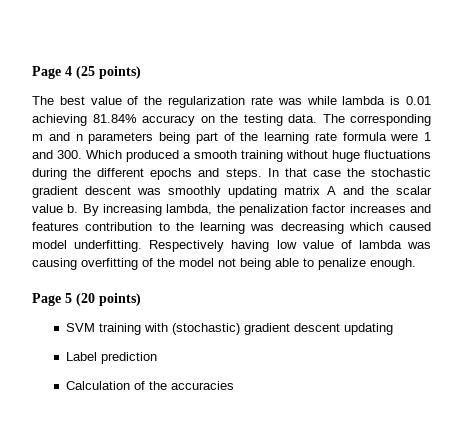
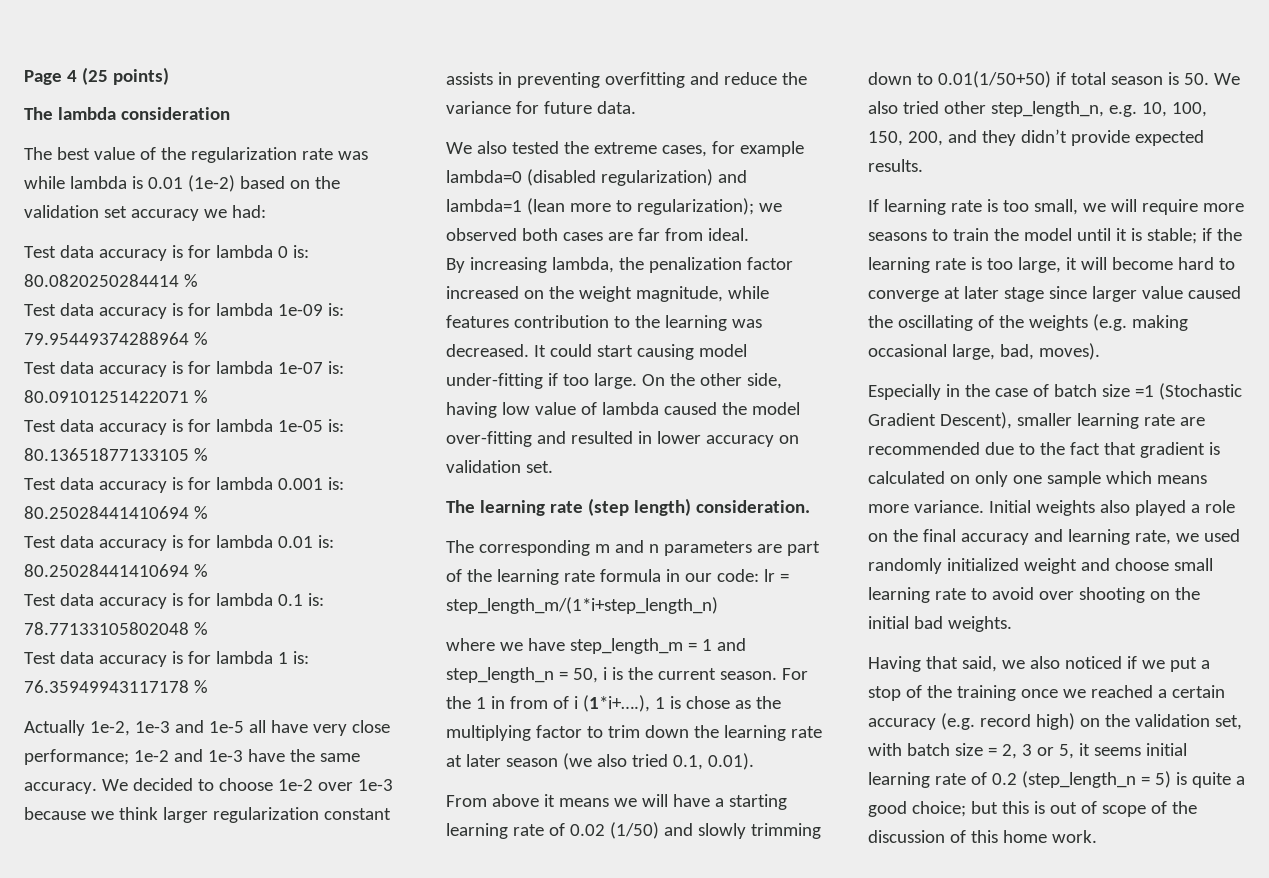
+ The lambda consideration
- The best value of the regularization rate was while lambda is 0.01 achieving 81.84% accuracy on the testing data. The corresponding m and n parameters being part of the learning rate formula were 1 and 300. Which produced a smooth training without huge fluctuations during the different epochs and steps. In that case the stochastic gradient descent was smoothly updating matrix A and the scalar value b. By increasing lambda, the penalization factor increases and features contribution to the learning was decreasing which caused model underfitting. Respectively having low value of lambda was causing overfitting of the model not being able to penalize enough.
- Page 5 (20 points)
- SVM training with (stochastic) gradient descent updating
- Label prediction
- Calculation of the accuracies
+ The best value of the regularization rate was while lambda is 0.01 (1e-2) based on the validation set accuracy we had:
+ Test data accuracy is for lambda 0 is: 80.0820250284414 %
+ Test data accuracy is for lambda 1e-09 is: 79.95449374288964 %
+ Test data accuracy is for lambda 1e-07 is: 80.09101251422071 %
+ Test data accuracy is for lambda 1e-05 is: 80.13651877133105 %
+ Test data accuracy is for lambda 0.001 is: 80.25028441410694 %
+ Test data accuracy is for lambda 0.01 is: 80.25028441410694 %
+ Test data accuracy is for lambda 0.1 is: 78.77133105802048 %
+ Test data accuracy is for lambda 1 is: 76.35949943117178 %
+ Actually 1e-2, 1e-3 and 1e-5 all have very close performance; 1e-2 and 1e-3 have the same accuracy. We decided to choose 1e-2 over 1e-3 because we think larger regularization constant assists in preventing overfitting and reduce the variance for future data.
+ We also tested the extreme cases, for example lambda=0 (disabled regularization) and lambda=1 (lean more to regularization); we observed both cases are far from ideal.
+ By increasing lambda, the penalization factor increased on the weight magnitude, while features contribution to the learning was decreased. It could start causing model under-fitting if too large. On the other side, having low value of lambda caused the model over-fitting and resulted in lower accuracy on validation set.
+ The learning rate (step length) consideration.
+ The corresponding m and n parameters are part of the learning rate formula in our code: lr = step_length_m/(1*i+step_length_n)
+ where we have step_length_m = 1 and step_length_n = 50, i is the current season. For the 1 in from of i (1*i+….), 1 is chose as the multiplying factor to trim down the learning rate at later season (we also tried 0.1, 0.01).
+ From above it means we will have a starting learning rate of 0.02 (1/50) and slowly trimming down to 0.01(1/50+50) if total season is 50. We also tried other step_length_n, e.g. 10, 100, 150, 200, and they didn’t provide expected results.
+ If learning rate is too small, we will require more seasons to train the model until it is stable; if the learning rate is too large, it will become hard to converge at later stage since larger value caused the oscillating of the weights (e.g. making occasional large, bad, moves).
+ Especially in the case of batch size =1 (Stochastic Gradient Descent), smaller learning rate are recommended due to the fact that gradient is calculated on only one sample which means more variance. Initial weights also played a role on the final accuracy and learning rate, we used randomly initialized weight and choose small learning rate to avoid over shooting on the initial bad weights.
+ Having that said, we also noticed if we put a stop of the training once we reached a certain accuracy (e.g. record high) on the validation set, with batch size = 2, 3 or 5, it seems initial learning rate of 0.2 (step_length_n = 5) is quite a good choice; but this is out of scope of the discussion of this home work.

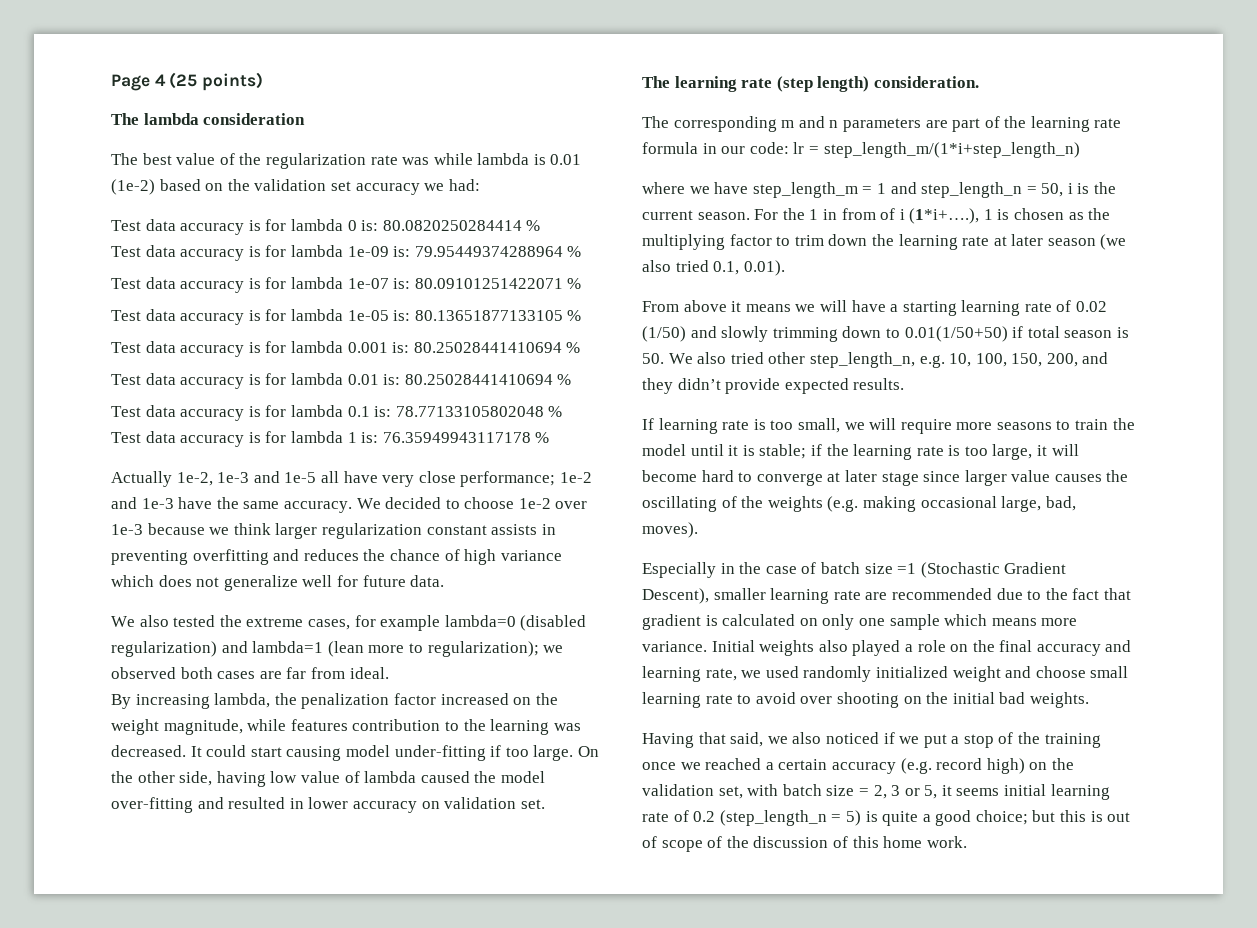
- We decided to choose 1e-2 over 1e-3 because we think larger regularization constant assists in preventing overfitting and reduce the variance for future data.
+ We decided to choose 1e-2 over 1e-3 because we think larger regularization constant assists in preventing overfitting and reduces the chance of high variance which does not generalize well for future data.
- For the 1 in from of i (1*i+….), 1 is chose as the multiplying factor to trim down the learning rate at later season (we also tried 0.1, 0.01).
+ For the 1 in from of i (1*i+….), 1 is chosen as the multiplying factor to trim down the learning rate at later season (we also tried 0.1, 0.01).
- If learning rate is too small, we will require more seasons to train the model until it is stable; if the learning rate is too large, it will become hard to converge at later stage since larger value caused the oscillating of the weights (e.g. making occasional large, bad, moves).
+ If learning rate is too small, we will require more seasons to train the model until it is stable; if the learning rate is too large, it will become hard to converge at later stage since larger value causes the oscillating of the weights (e.g. making occasional large, bad, moves).

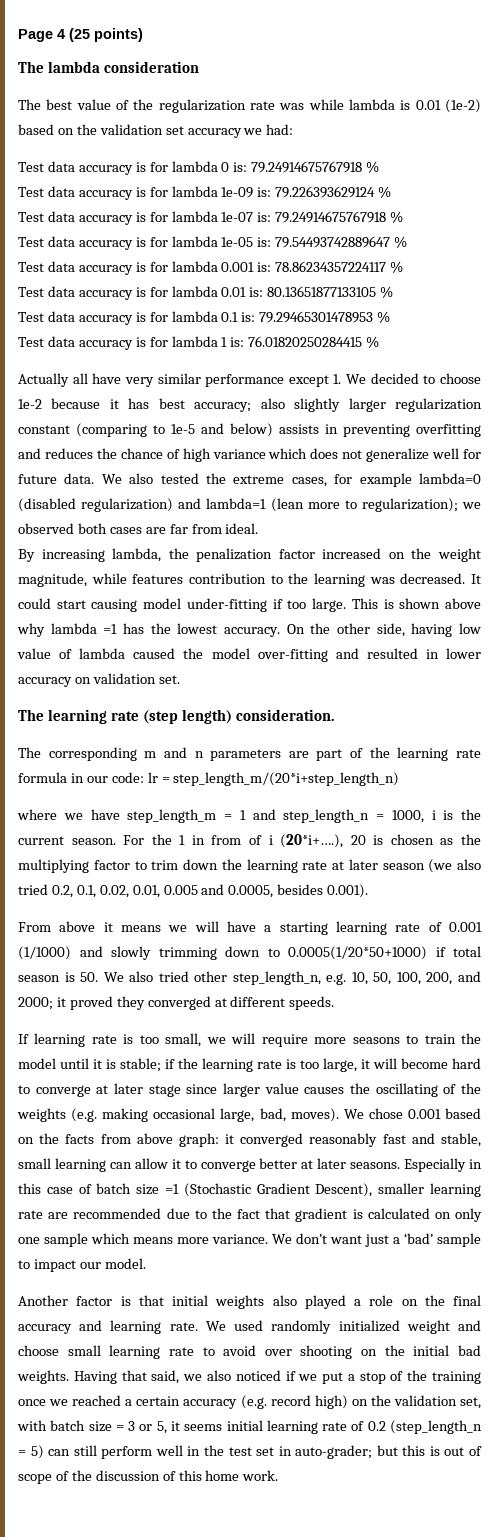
- Test data accuracy is for lambda 0 is: 80.0820250284414 %
+ Test data accuracy is for lambda 0 is: 79.24914675767918 %
- Test data accuracy is for lambda 1e-09 is: 79.95449374288964 %
+ Test data accuracy is for lambda 1e-09 is: 79.226393629124 %
- Test data accuracy is for lambda 1e-07 is: 80.09101251422071 %
+ Test data accuracy is for lambda 1e-07 is: 79.24914675767918 %
- Test data accuracy is for lambda 1e-05 is: 80.13651877133105 %
+ Test data accuracy is for lambda 1e-05 is: 79.54493742889647 %
- Test data accuracy is for lambda 0.001 is: 80.25028441410694 %
+ Test data accuracy is for lambda 0.001 is: 78.86234357224117 %
- Test data accuracy is for lambda 0.01 is: 80.25028441410694 %
+ Test data accuracy is for lambda 0.01 is: 80.13651877133105 %
- Test data accuracy is for lambda 0.1 is: 78.77133105802048 %
+ Test data accuracy is for lambda 0.1 is: 79.29465301478953 %
- Test data accuracy is for lambda 1 is: 76.35949943117178 %
+ Test data accuracy is for lambda 1 is: 76.01820250284415 %
- Actually 1e-2, 1e-3 and 1e-5 all have very close performance; 1e-2 and 1e-3 have the same accuracy. We decided to choose 1e-2 over 1e-3 because we think larger regularization constant assists in preventing overfitting and reduces the chance of high variance which does not generalize well for future data.
- We also tested the extreme cases, for example lambda=0 (disabled regularization) and lambda=1 (lean more to regularization); we observed both cases are far from ideal.
+ Actually all have very similar performance except 1. We decided to choose 1e-2 because it has best accuracy; also slightly larger regularization constant (comparing to 1e-5 and below) assists in preventing overfitting and reduces the chance of high variance which does not generalize well for future data. We also tested the extreme cases, for example lambda=0 (disabled regularization) and lambda=1 (lean more to regularization); we observed both cases are far from ideal.
+ This is shown above why lambda =1 has the lowest accuracy.
- The corresponding m and n parameters are part of the learning rate formula in our code: lr = step_length_m/(1*i+step_length_n)
+ The corresponding m and n parameters are part of the learning rate formula in our code: lr = step_length_m/(20*i+step_length_n)
- where we have step_length_m = 1 and step_length_n = 50, i is the current season.
+ where we have step_length_m = 1 and step_length_n = 1000, i is the current season.
- For the 1 in from of i (1*i+….), 1 is chosen as the multiplying factor to trim down the learning rate at later season (we also tried 0.1, 0.01).
+ For the 1 in from of i (20*i+….), 20 is chosen as the multiplying factor to trim down the learning rate at later season (we also tried 0.2, 0.1, 0.02, 0.01, 0.005 and 0.0005, besides 0.001).
- From above it means we will have a starting learning rate of 0.02 (1/50) and slowly trimming down to 0.01(1/50+50) if total season is 50. We also tried other step_length_n, e.g. 10, 100, 150, 200, and they didn’t provide expected results.
+ From above it means we will have a starting learning rate of 0.001 (1/1000) and slowly trimming down to 0.0005(1/20*50+1000) if total season is 50. We also tried other step_length_n, e.g. 10, 50, 100, 200, and 2000; it proved they converged at different speeds.
- if the learning rate is too large, it will become hard to converge at later stage since larger value causes the oscillating of the weights (e.g. making occasional large, bad, moves).
- Especially in the case of batch size =1 (Stochastic Gradient Descent), smaller learning rate are recommended due to the fact that gradient is calculated on only one sample which means more variance.
+ if the learning rate is too large, it will become hard to converge at later stage since larger value causes the oscillating of the weights (e.g. making occasional large, bad, moves). We chose 0.001 based on the facts from above graph: it converged reasonably fast and stable, small learning can allow it to converge better at later seasons. Especially in this case of batch size =1 (Stochastic Gradient Descent), smaller learning rate are recommended due to the fact that gradient is calculated on only one sample which means more variance.
- Initial weights also played a role on the final accuracy and learning rate, we used randomly initialized weight and choose small learning rate to avoid over shooting on the initial bad weights.
- Having that said, we also noticed if we put a stop of the training once we reached a certain accuracy (e.g. record high) on the validation set, with batch size = 2, 3 or 5, it seems initial learning rate of 0.2 (step_length_n = 5) is quite a good choice;
+ We don’t want just a ‘bad’ sample to impact our model.
+ Another factor is that initial weights also played a role on the final accuracy and learning rate. We used randomly initialized weight and choose small learning rate to avoid over shooting on the initial bad weights. Having that said, we also noticed if we put a stop of the training once we reached a certain accuracy (e.g. record high) on the validation set, with batch size = 3 or 5, it seems initial learning rate of 0.2 (step_length_n = 5) can still perform well in the test set in auto-grader;

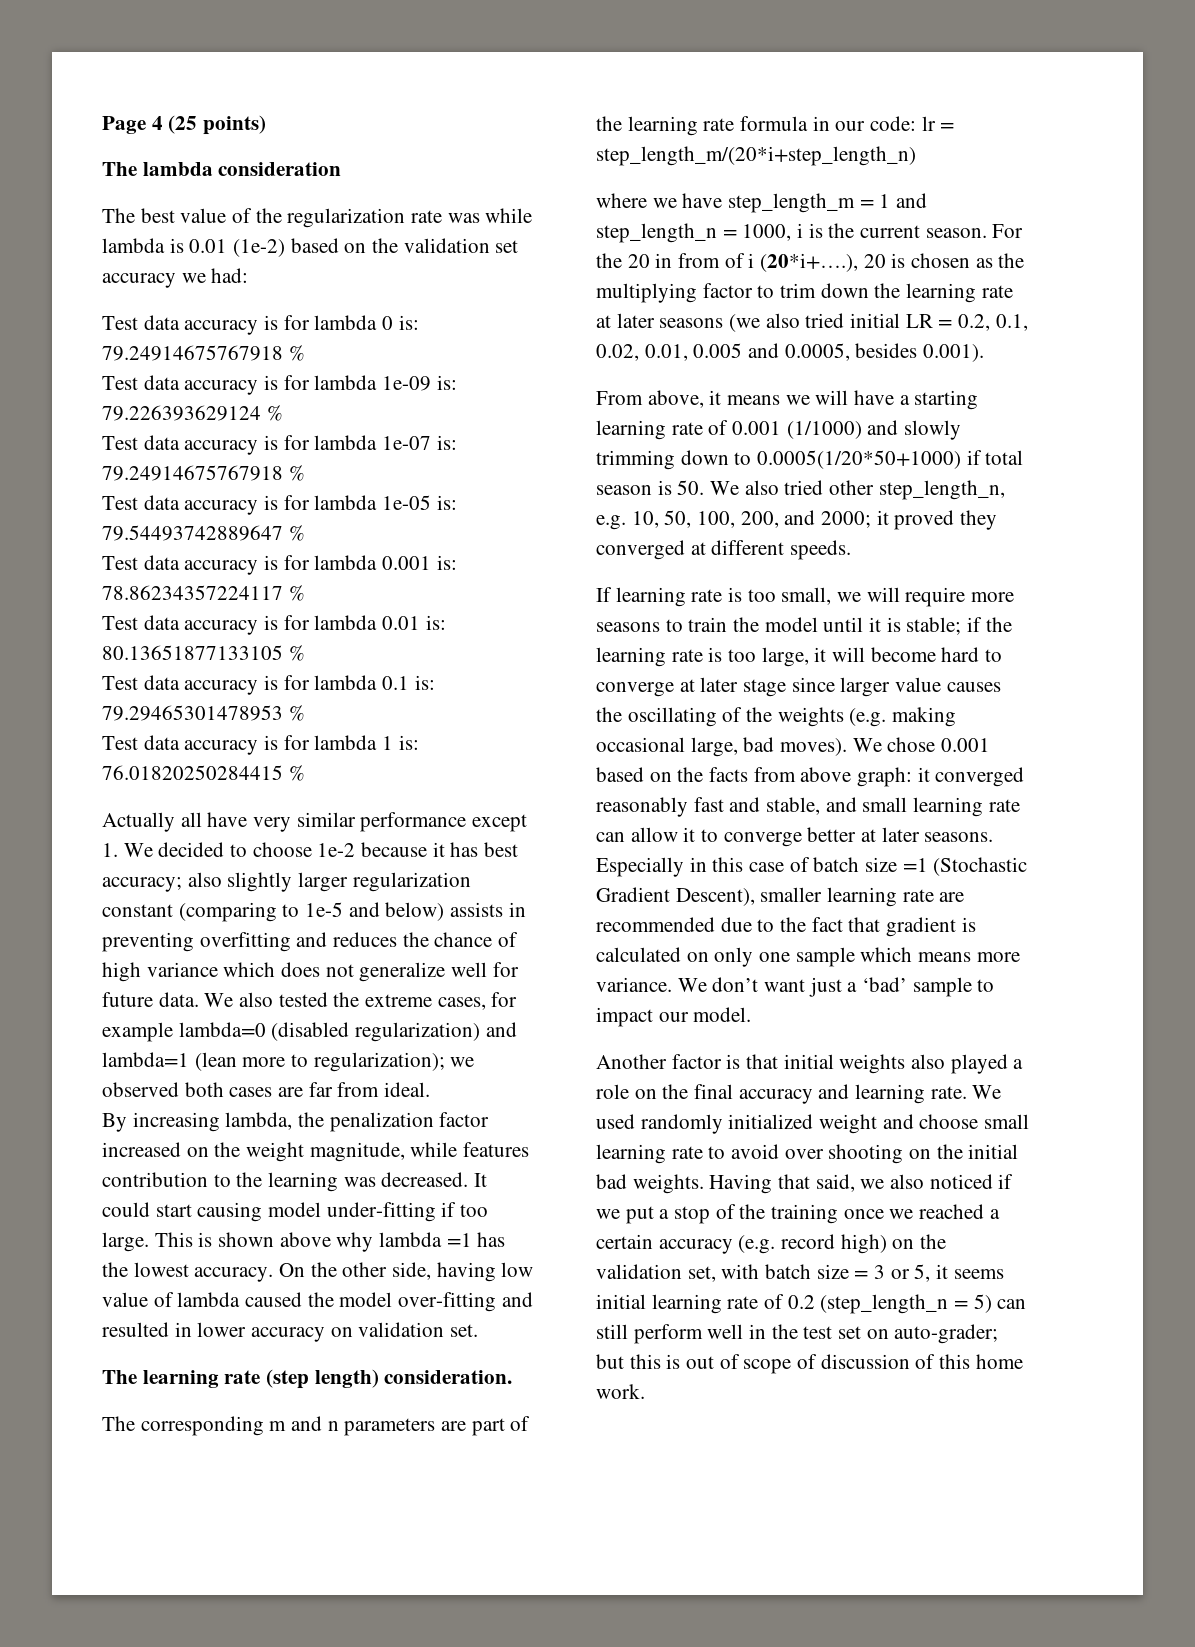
- For the 1 in from of i (20*i+….), 20 is chosen as the multiplying factor to trim down the learning rate at later season (we also tried 0.2, 0.1, 0.02, 0.01, 0.005 and 0.0005, besides 0.001).
+ For the 20 in from of i (20*i+….), 20 is chosen as the multiplying factor to trim down the learning rate at later seasons (we also tried initial LR = 0.2, 0.1, 0.02, 0.01, 0.005 and 0.0005, besides 0.001).
- From above it means we will have a starting learning rate of 0.001 (1/1000) and slowly trimming down to 0.0005(1/20*50+1000) if total season is 50. We also tried other step_length_n, e.g. 10, 50, 100, 200, and 2000; it proved they converged at different speeds.
+ From above, it means we will have a starting learning rate of 0.001 (1/1000) and slowly trimming down to 0.0005(1/20*50+1000) if total season is 50. We also tried other step_length_n, e.g. 10, 50, 100, 200, and 2000; it proved they converged at different speeds.
- If learning rate is too small, we will require more seasons to train the model until it is stable; if the learning rate is too large, it will become hard to converge at later stage since larger value causes the oscillating of the weights (e.g. making occasional large, bad, moves).
+ If learning rate is too small, we will require more seasons to train the model until it is stable; if the learning rate is too large, it will become hard to converge at later stage since larger value causes the oscillating of the weights (e.g. making occasional large, bad moves).
- We chose 0.001 based on the facts from above graph: it converged reasonably fast and stable, small learning can allow it to converge better at later seasons.
+ We chose 0.001 based on the facts from above graph: it converged reasonably fast and stable, and small learning rate can allow it to converge better at later seasons.
- Having that said, we also noticed if we put a stop of the training once we reached a certain accuracy (e.g. record high) on the validation set, with batch size = 3 or 5, it seems initial learning rate of 0.2 (step_length_n = 5) can still perform well in the test set in auto-grader;
+ Having that said, we also noticed if we put a stop of the training once we reached a certain accuracy (e.g. record high) on the validation set, with batch size = 3 or 5, it seems initial learning rate of 0.2 (step_length_n = 5) can still perform well in the test set on auto-grader;
- but this is out of scope of the discussion of this home work.
+ but this is out of scope of discussion of this home work.

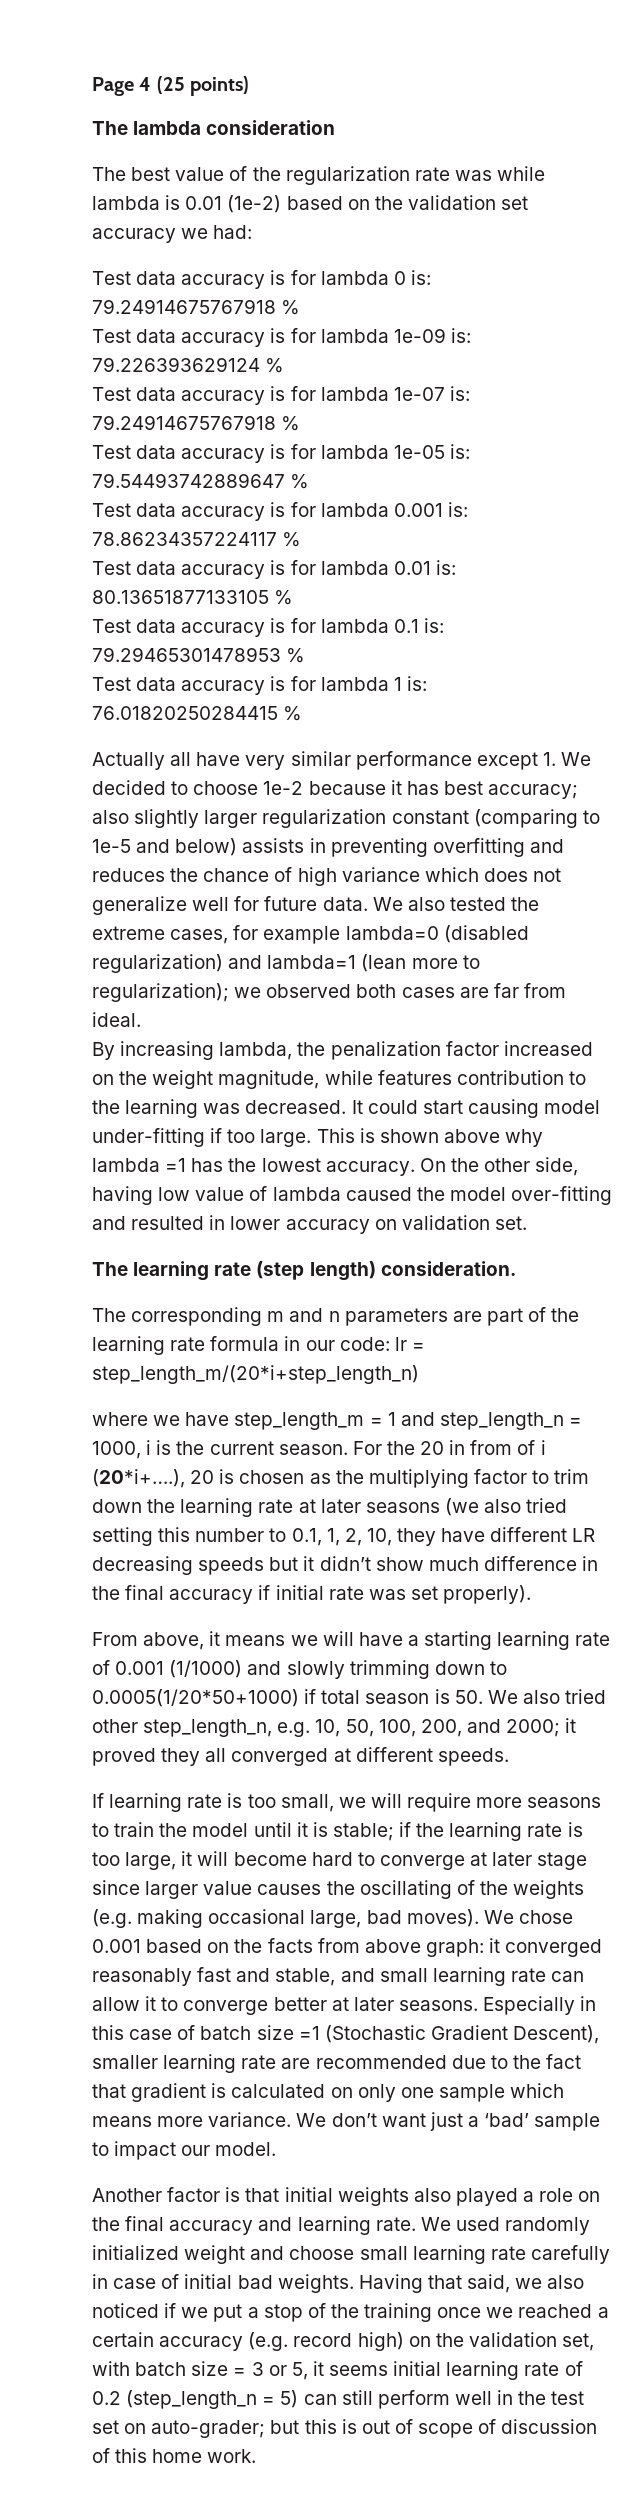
- For the 20 in from of i (20*i+….), 20 is chosen as the multiplying factor to trim down the learning rate at later seasons (we also tried initial LR = 0.2, 0.1, 0.02, 0.01, 0.005 and 0.0005, besides 0.001).
+ For the 20 in from of i (20*i+….), 20 is chosen as the multiplying factor to trim down the learning rate at later seasons (we also tried setting this number to 0.1, 1, 2, 10, they have different LR decreasing speeds but it didn’t show much difference in the final accuracy if initial rate was set properly).
- From above, it means we will have a starting learning rate of 0.001 (1/1000) and slowly trimming down to 0.0005(1/20*50+1000) if total season is 50. We also tried other step_length_n, e.g. 10, 50, 100, 200, and 2000; it proved they converged at different speeds.
+ From above, it means we will have a starting learning rate of 0.001 (1/1000) and slowly trimming down to 0.0005(1/20*50+1000) if total season is 50. We also tried other step_length_n, e.g. 10, 50, 100, 200, and 2000; it proved they all converged at different speeds.
- We used randomly initialized weight and choose small learning rate to avoid over shooting on the initial bad weights.
+ We used randomly initialized weight and choose small learning rate carefully in case of initial bad weights.

